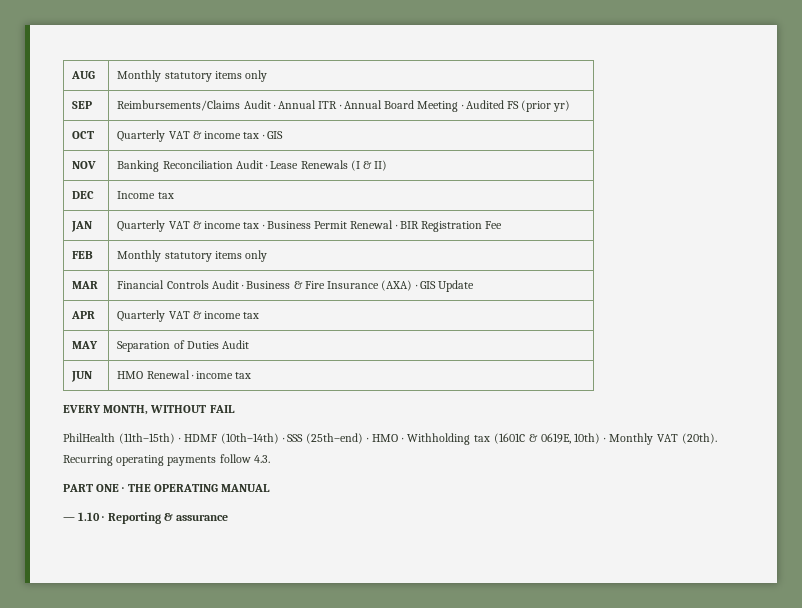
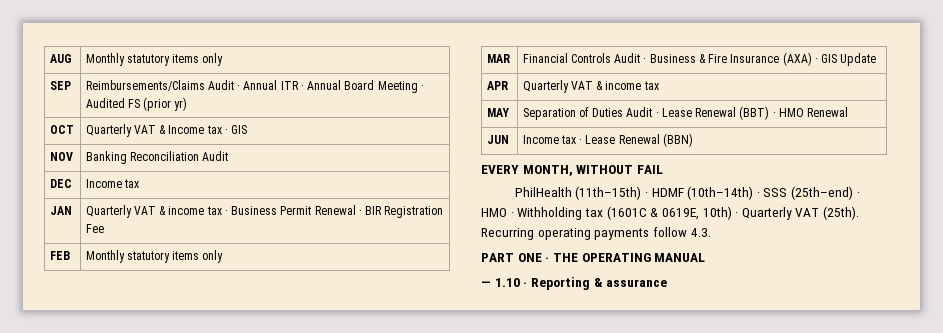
- OCT | Quarterly VAT & income tax · GIS
+ OCT | Quarterly VAT & Income tax · GIS
- NOV | Banking Reconciliation Audit · Lease Renewals (I & II)
+ NOV | Banking Reconciliation Audit
- MAY | Separation of Duties Audit
- JUN | HMO Renewal · income tax
+ MAY | Separation of Duties Audit · Lease Renewal (BBT) · HMO Renewal
+ JUN | Income tax · Lease Renewal (BBN)
- PhilHealth (11th–15th) · HDMF (10th–14th) · SSS (25th–end) · HMO · Withholding tax (1601C & 0619E, 10th) · Monthly VAT (20th).
+ PhilHealth (11th–15th) · HDMF (10th–14th) · SSS (25th–end) · HMO · Withholding tax (1601C & 0619E, 10th) · Quarterly VAT (25th).

